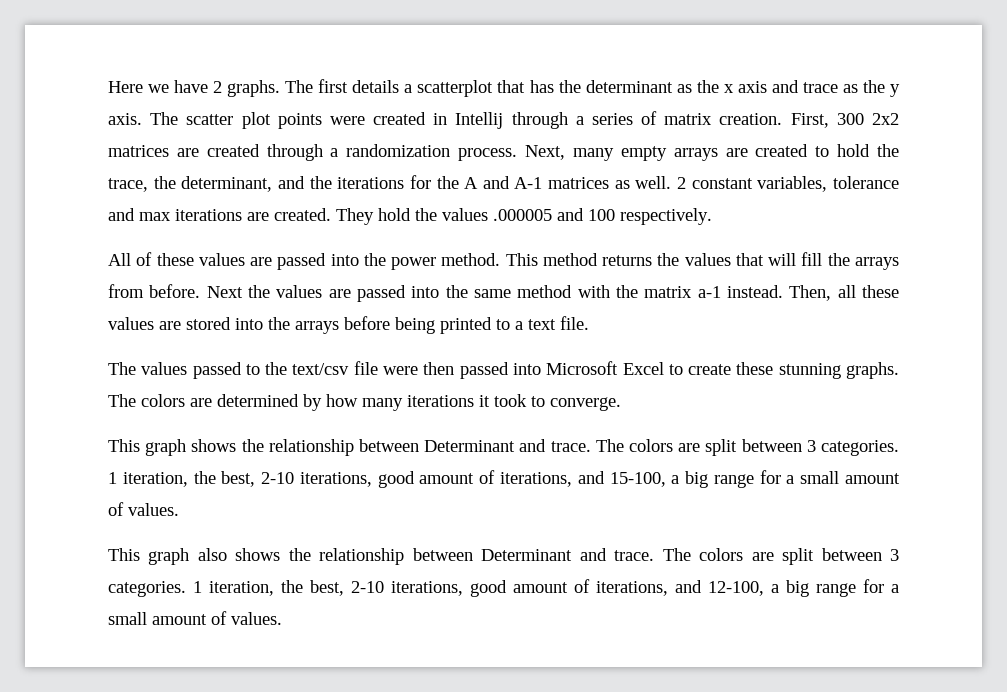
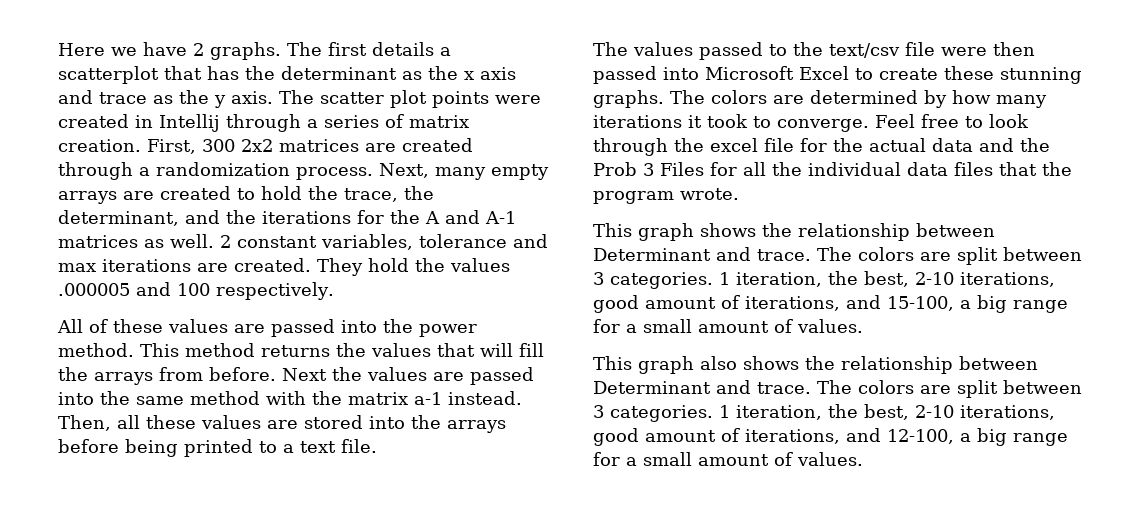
+ Feel free to look through the excel file for the actual data and the Prob 3 Files for all the individual data files that the program wrote.

